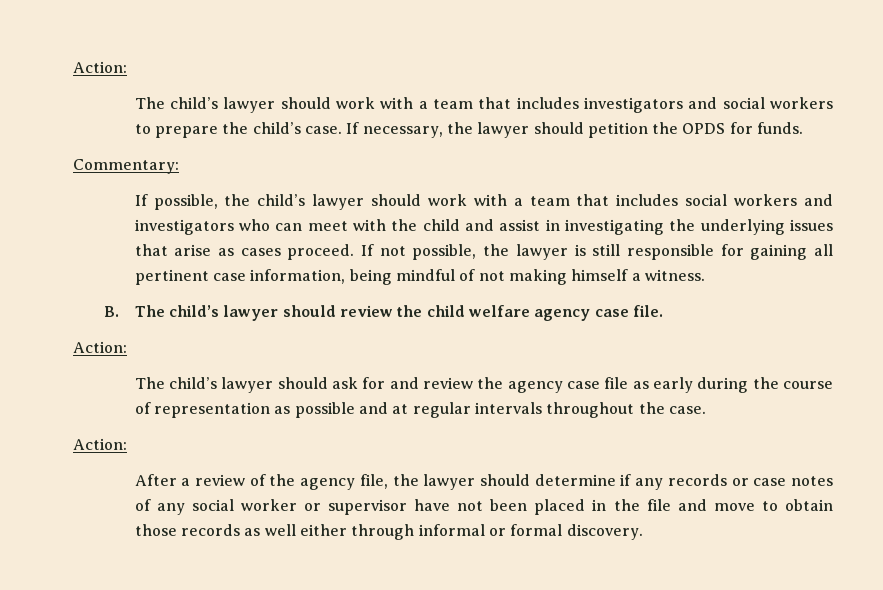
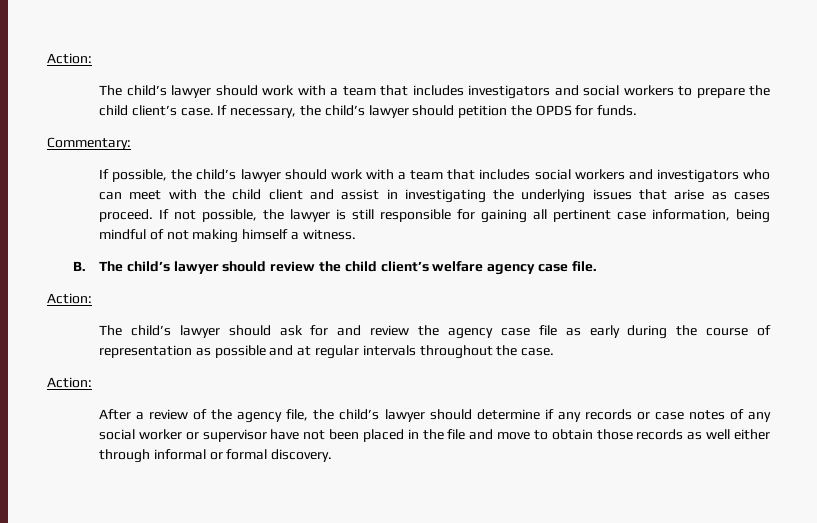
- The child’s lawyer should work with a team that includes investigators and social workers to prepare the child’s case.
+ The child’s lawyer should work with a team that includes investigators and social workers to prepare the child client’s case.
- If necessary, the lawyer should petition the OPDS for funds.
+ If necessary, the child’s lawyer should petition the OPDS for funds.
- If possible, the child’s lawyer should work with a team that includes social workers and investigators who can meet with the child and assist in investigating the underlying issues that arise as cases proceed.
+ If possible, the child’s lawyer should work with a team that includes social workers and investigators who can meet with the child client and assist in investigating the underlying issues that arise as cases proceed.
- B. The child’s lawyer should review the child welfare agency case file.
+ B. The child’s lawyer should review the child client’s welfare agency case file.
- After a review of the agency file, the lawyer should determine if any records or case notes of any social worker or supervisor have not been placed in the file and move to obtain those records as well either through informal or formal discovery.
+ After a review of the agency file, the child’s lawyer should determine if any records or case notes of any social worker or supervisor have not been placed in the file and move to obtain those records as well either through informal or formal discovery.

